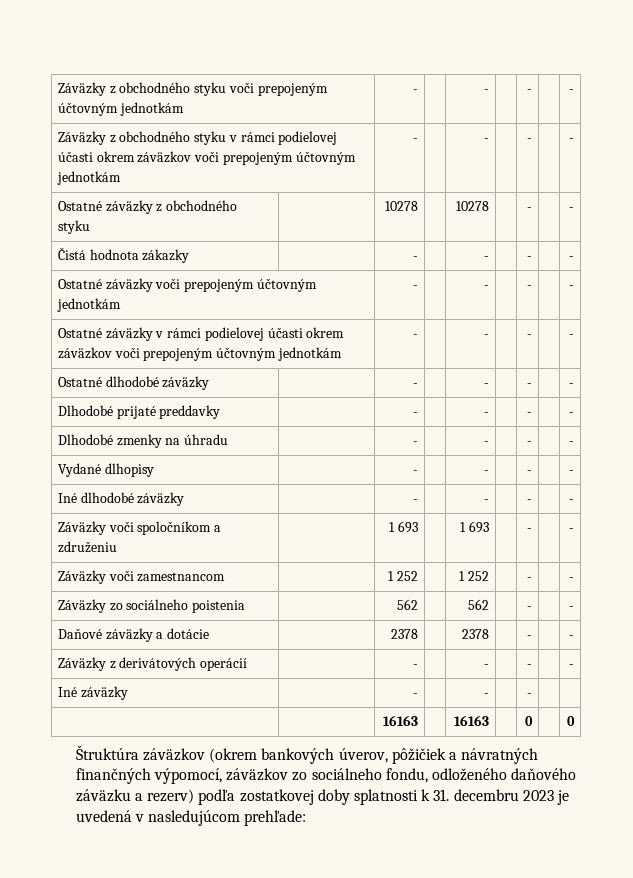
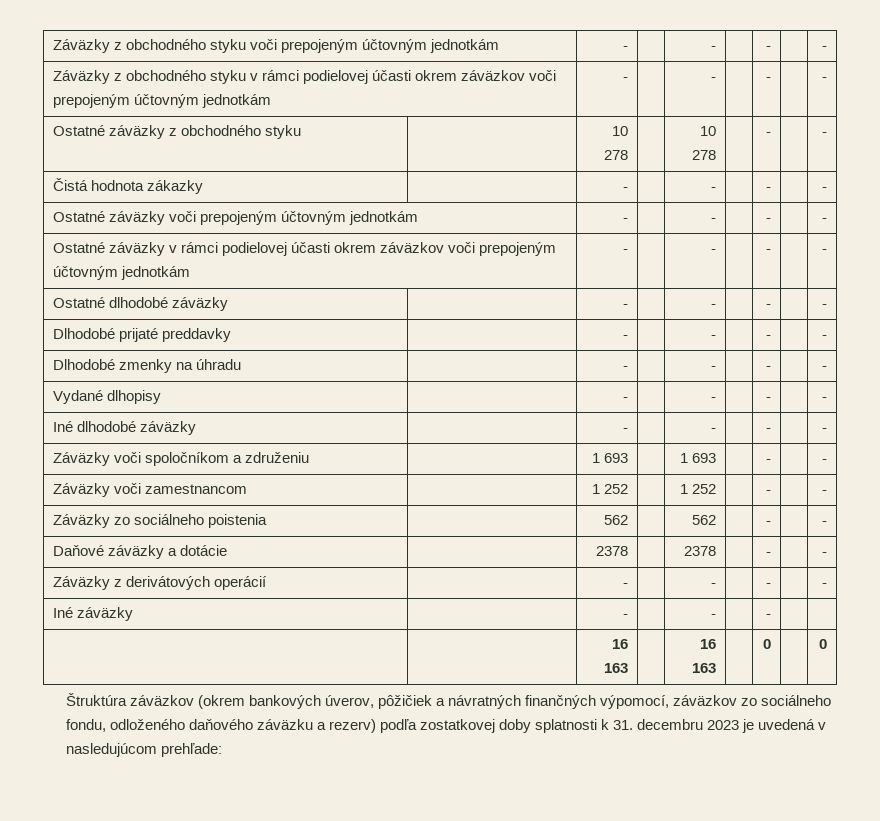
- Ostatné záväzky z obchodného styku | | 10278 | | 10278 | | - | | -
+ Ostatné záväzky z obchodného styku | | 10 278 | | 10 278 | | - | | -
- | | 16163 | | 16163 | | 0 | | 0
+ | | 16 163 | | 16 163 | | 0 | | 0

